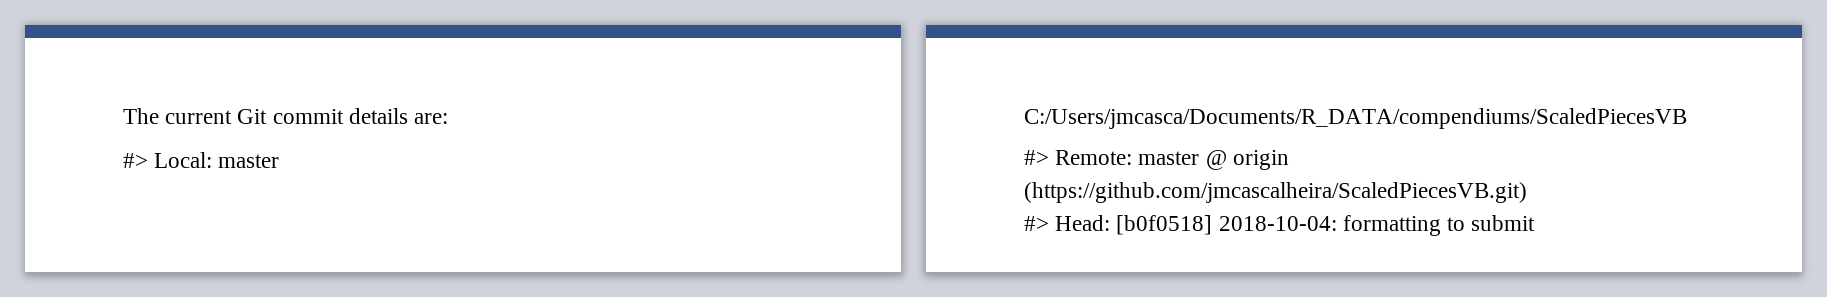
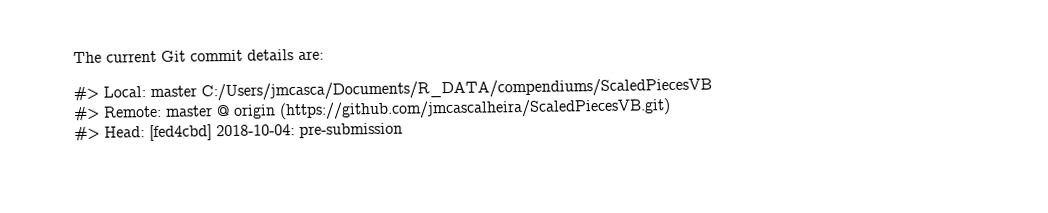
- #> Head: [b0f0518] 2018-10-04: formatting to submit
+ #> Head: [fed4cbd] 2018-10-04: pre-submission

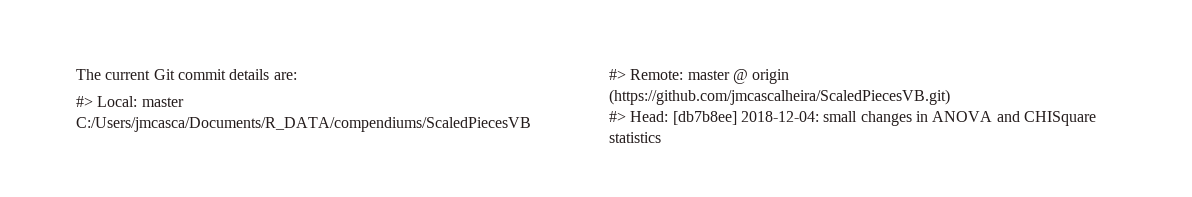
- #> Head: [fed4cbd] 2018-10-04: pre-submission
+ #> Head: [db7b8ee] 2018-12-04: small changes in ANOVA and CHISquare statistics

